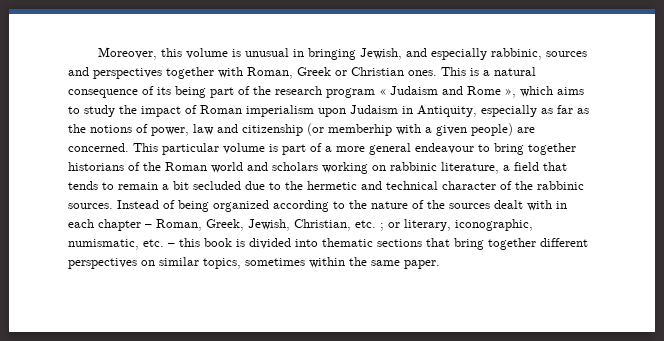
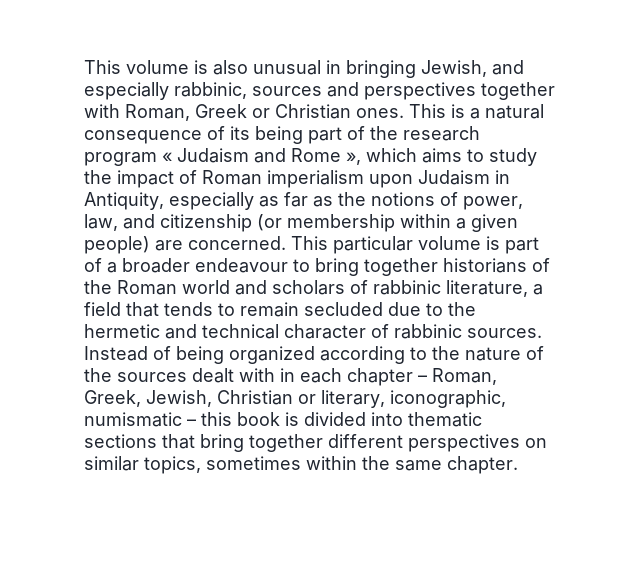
- Moreover, this volume is unusual in bringing Jewish, and especially rabbinic, sources and perspectives together with Roman, Greek or Christian ones.
+ This volume is also unusual in bringing Jewish, and especially rabbinic, sources and perspectives together with Roman, Greek or Christian ones.
- This is a natural consequence of its being part of the research program « Judaism and Rome », which aims to study the impact of Roman imperialism upon Judaism in Antiquity, especially as far as the notions of power, law and citizenship (or memberhip with a given people) are concerned.
+ This is a natural consequence of its being part of the research program « Judaism and Rome », which aims to study the impact of Roman imperialism upon Judaism in Antiquity, especially as far as the notions of power, law, and citizenship (or membership within a given people) are concerned.
- This particular volume is part of a more general endeavour to bring together historians of the Roman world and scholars working on rabbinic literature, a field that tends to remain a bit secluded due to the hermetic and technical character of the rabbinic sources.
+ This particular volume is part of a broader endeavour to bring together historians of the Roman world and scholars of rabbinic literature, a field that tends to remain secluded due to the hermetic and technical character of rabbinic sources.
- Instead of being organized according to the nature of the sources dealt with in each chapter – Roman, Greek, Jewish, Christian, etc. ; or literary, iconographic, numismatic, etc. – this book is divided into thematic sections that bring together different perspectives on similar topics, sometimes within the same paper.
+ Instead of being organized according to the nature of the sources dealt with in each chapter – Roman, Greek, Jewish, Christian or literary, iconographic, numismatic – this book is divided into thematic sections that bring together different perspectives on similar topics, sometimes within the same chapter.

